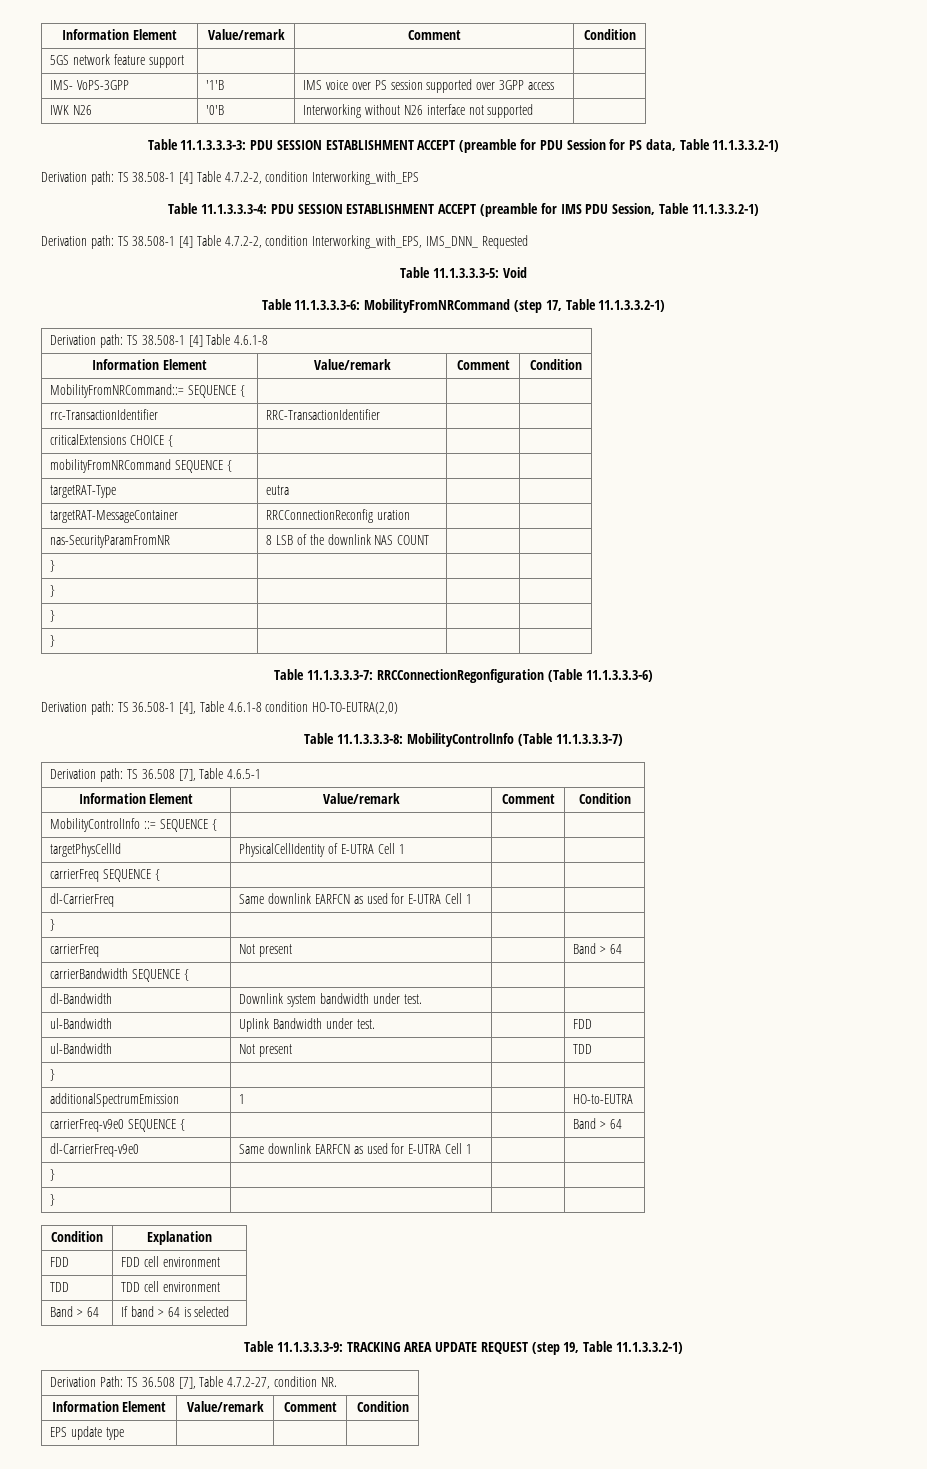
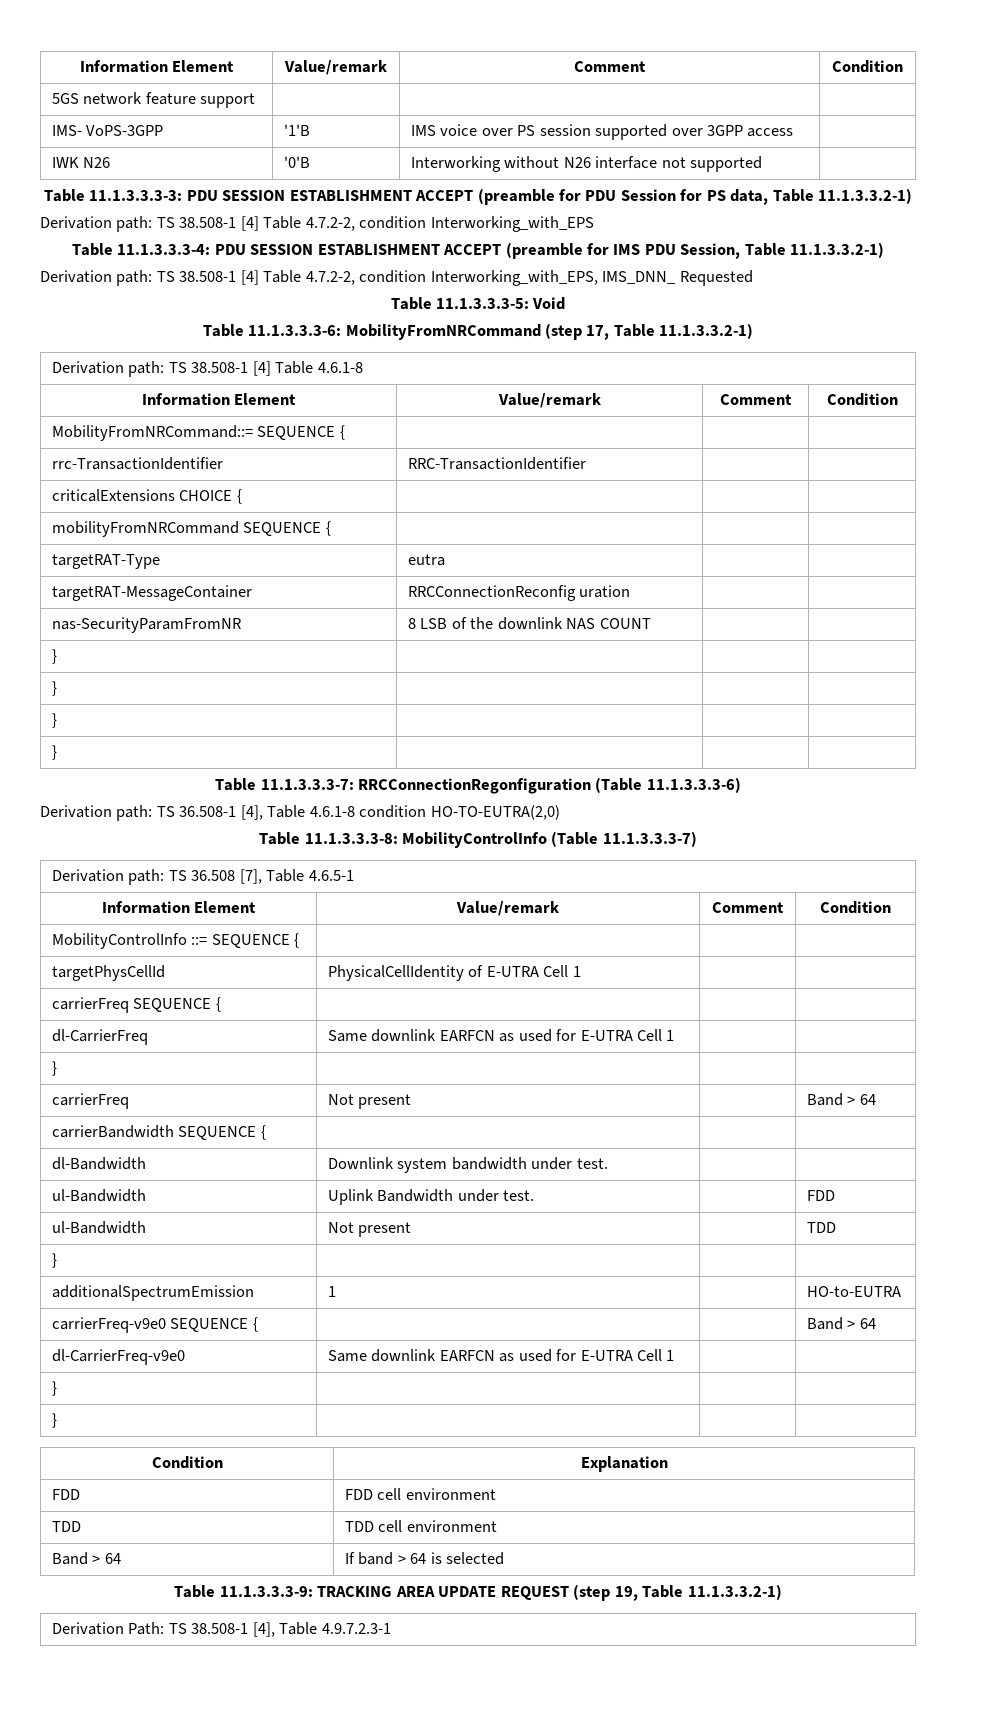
- Derivation Path: TS 36.508 [7], Table 4.7.2-27, condition NR.
- Information Element | Value/remark | Comment | Condition
- EPS update type | | |
+ Derivation Path: TS 38.508-1 [4], Table 4.9.7.2.3-1

